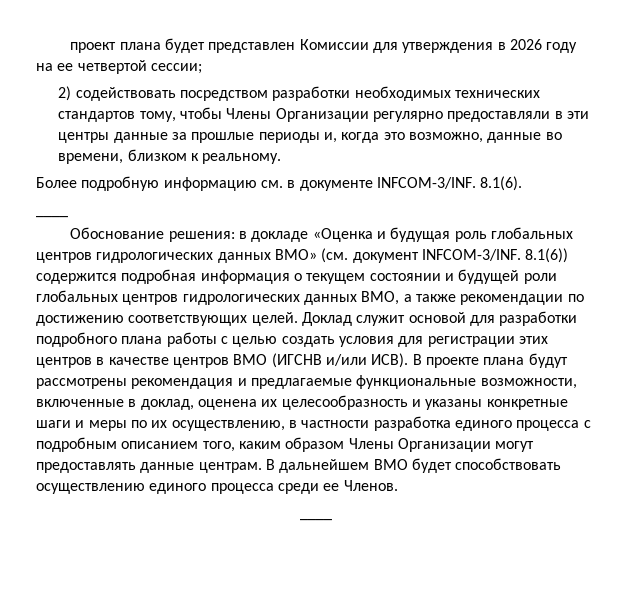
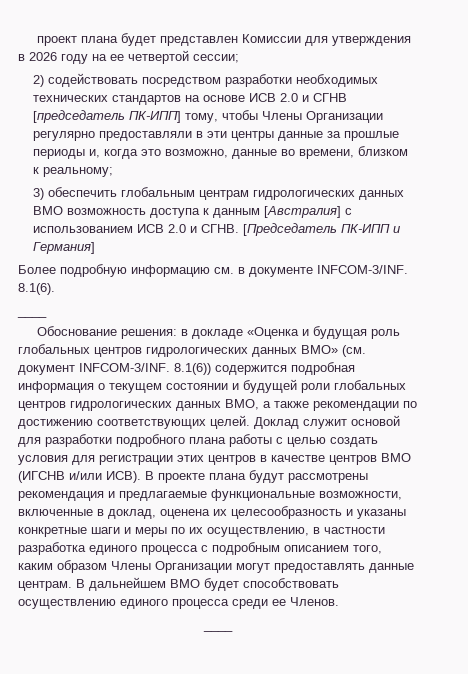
- 2) содействовать посредством разработки необходимых технических стандартов тому, чтобы Члены Организации регулярно предоставляли в эти центры данные за прошлые периоды и, когда это возможно, данные во времени, близком к реальному.
+ 2) содействовать посредством разработки необходимых технических стандартов на основе ИСВ 2.0 и СГНВ [председатель ПК-ИПП] тому, чтобы Члены Организации регулярно предоставляли в эти центры данные за прошлые периоды и, когда это возможно, данные во времени, близком к реальному;
+ 3) обеспечить глобальным центрам гидрологических данных ВМО возможность доступа к данным [Австралия] с использованием ИСВ 2.0 и СГНВ. [Председатель ПК-ИПП и Германия]

